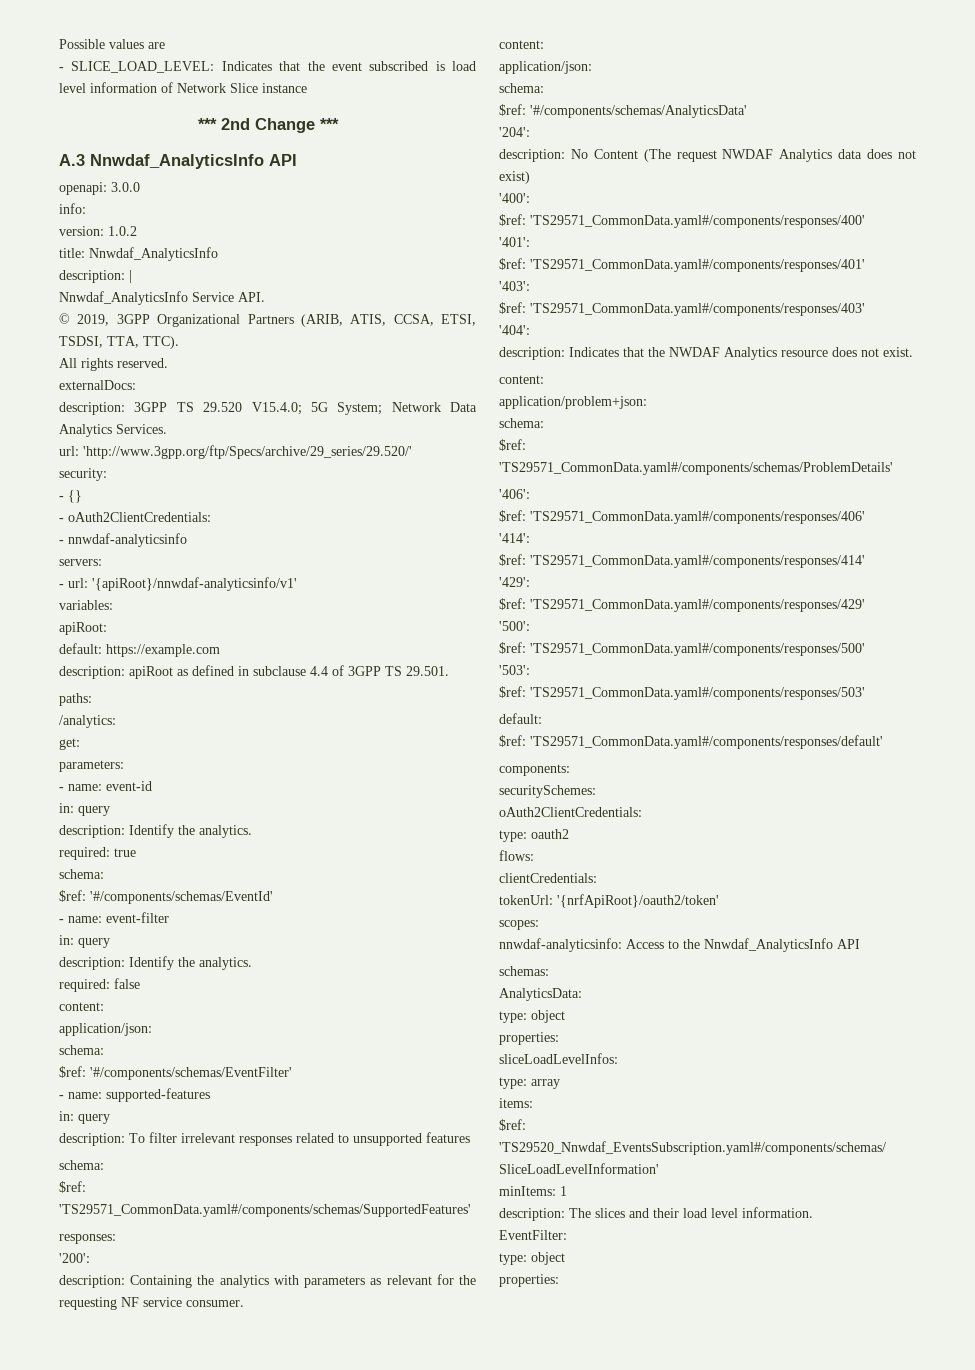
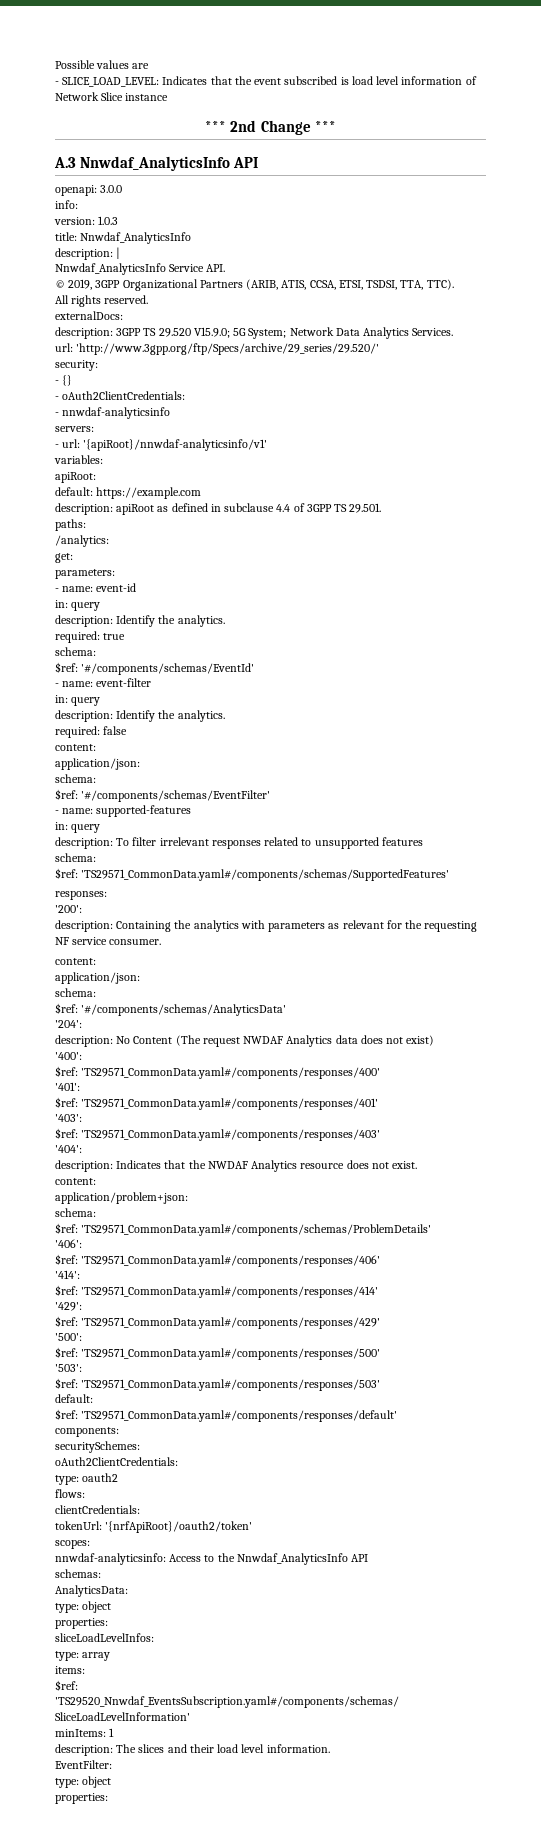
- version: 1.0.2
+ version: 1.0.3
- description: 3GPP TS 29.520 V15.4.0; 5G System; Network Data Analytics Services.
+ description: 3GPP TS 29.520 V15.9.0; 5G System; Network Data Analytics Services.

